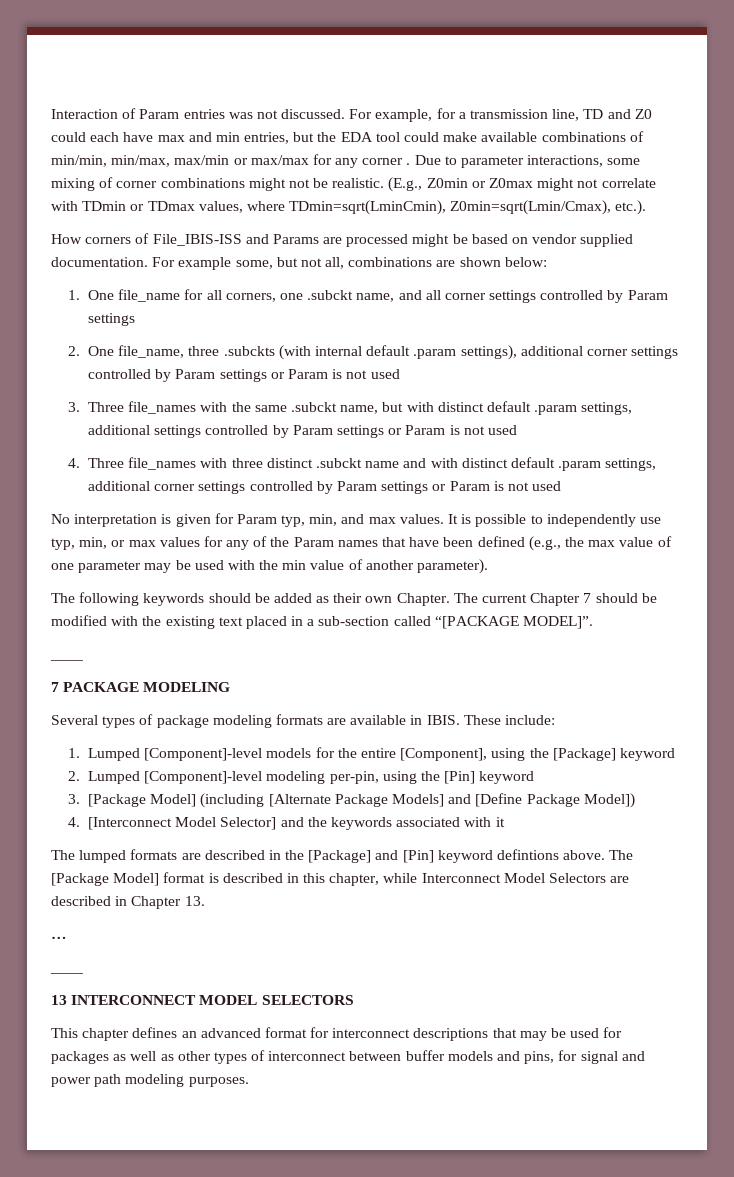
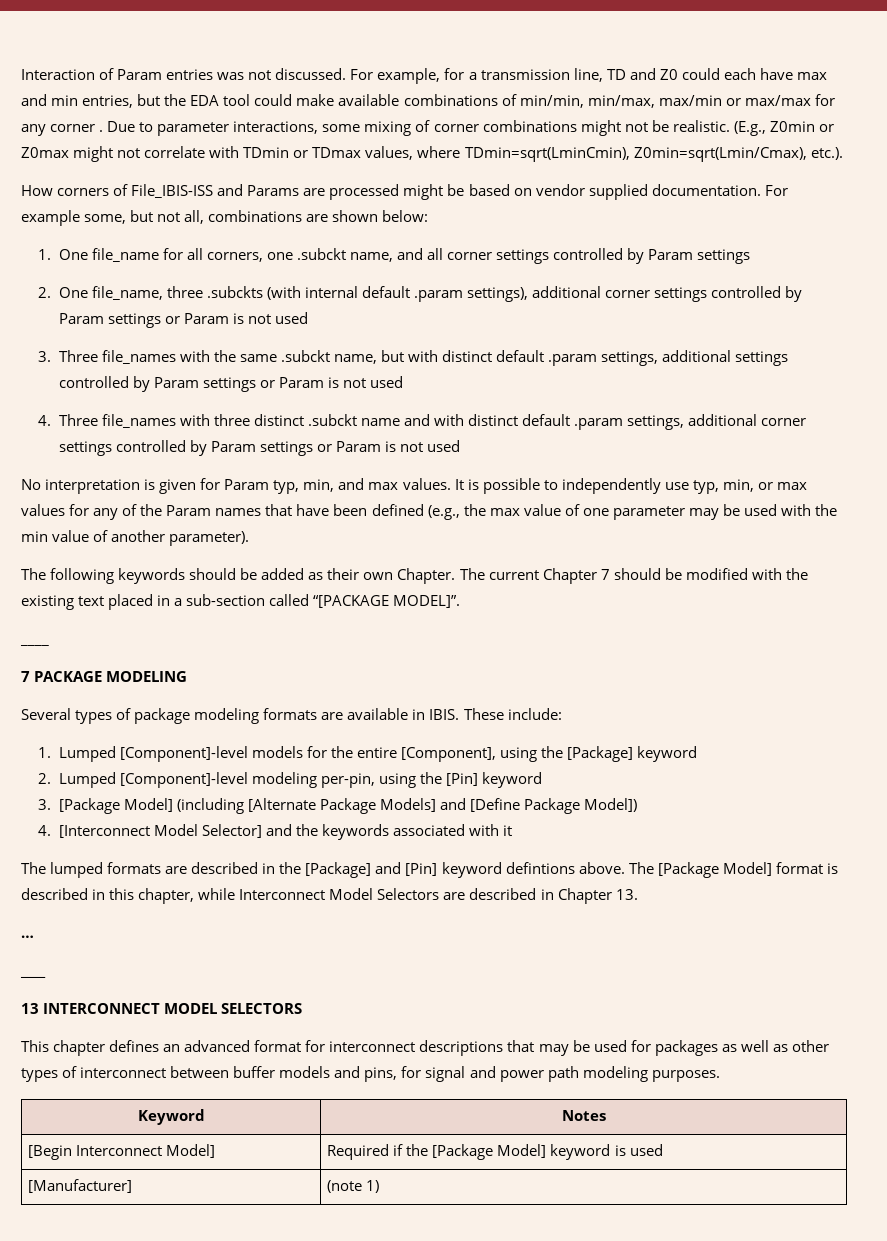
+ Keyword | Notes
+ [Begin Interconnect Model] | Required if the [Package Model] keyword is used
+ [Manufacturer] | (note 1)

